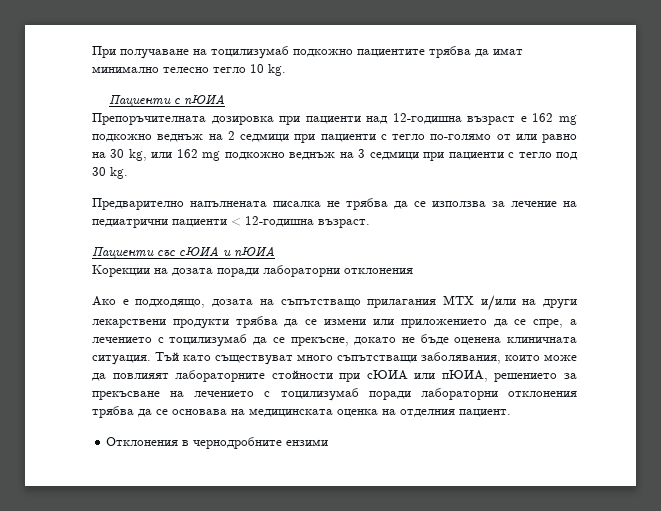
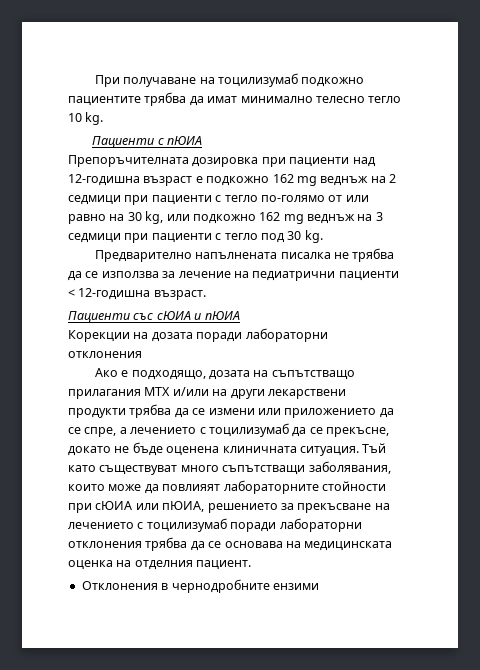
- Препоръчителната дозировка при пациенти над 12-годишна възраст е 162 mg подкожно веднъж на 2 седмици при пациенти с тегло по-голямо от или равно на 30 kg, или 162 mg подкожно веднъж на 3 седмици при пациенти с тегло под 30 kg.
+ Препоръчителната дозировка при пациенти над 12-годишна възраст е подкожно 162 mg веднъж на 2 седмици при пациенти с тегло по-голямо от или равно на 30 kg, или подкожно 162 mg веднъж на 3 седмици при пациенти с тегло под 30 kg.

